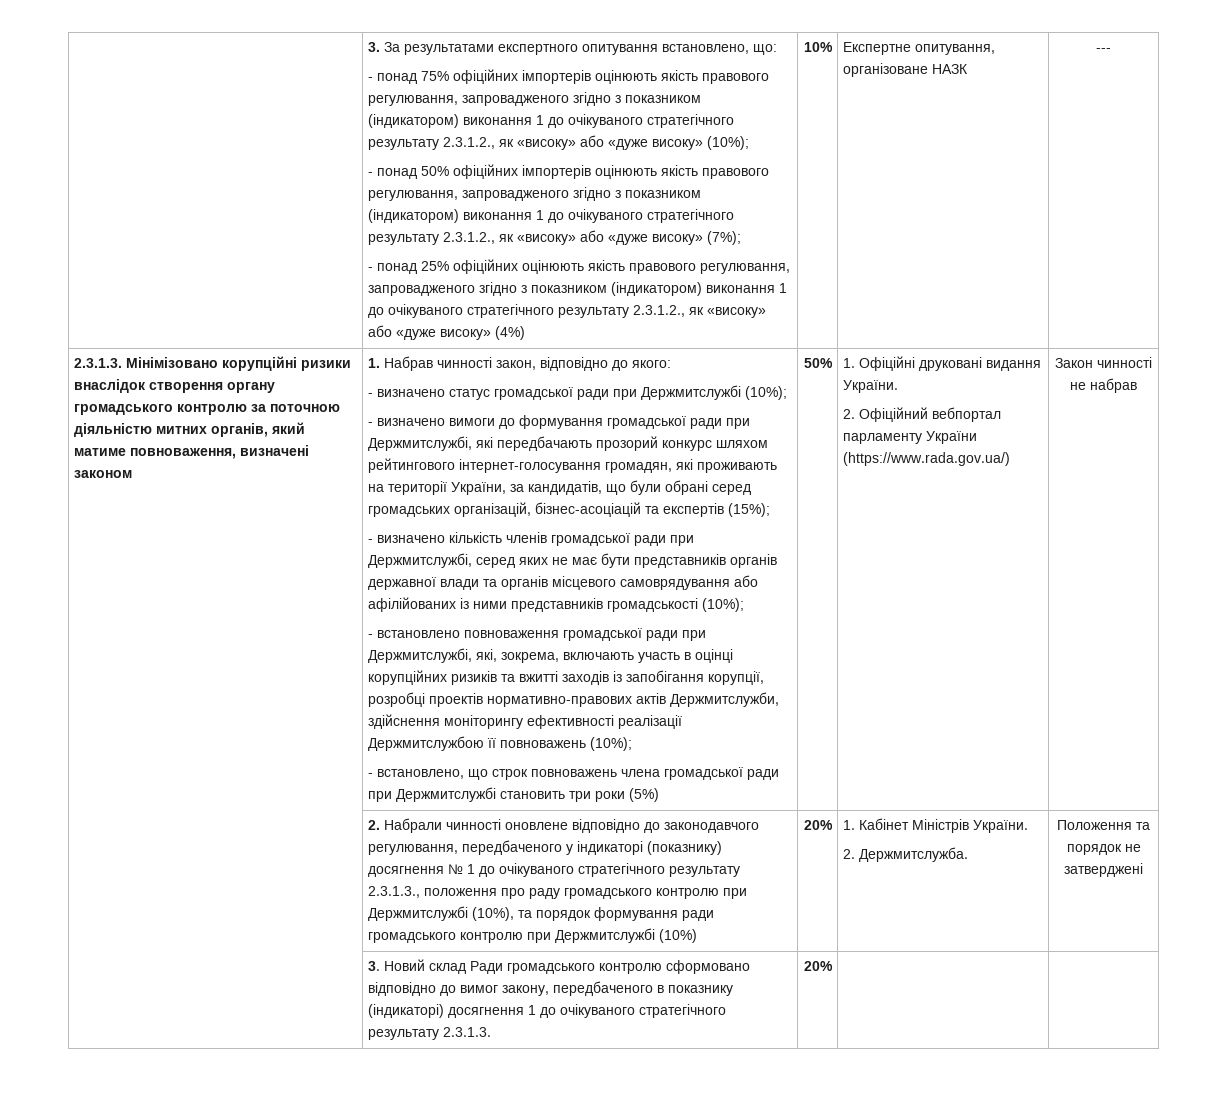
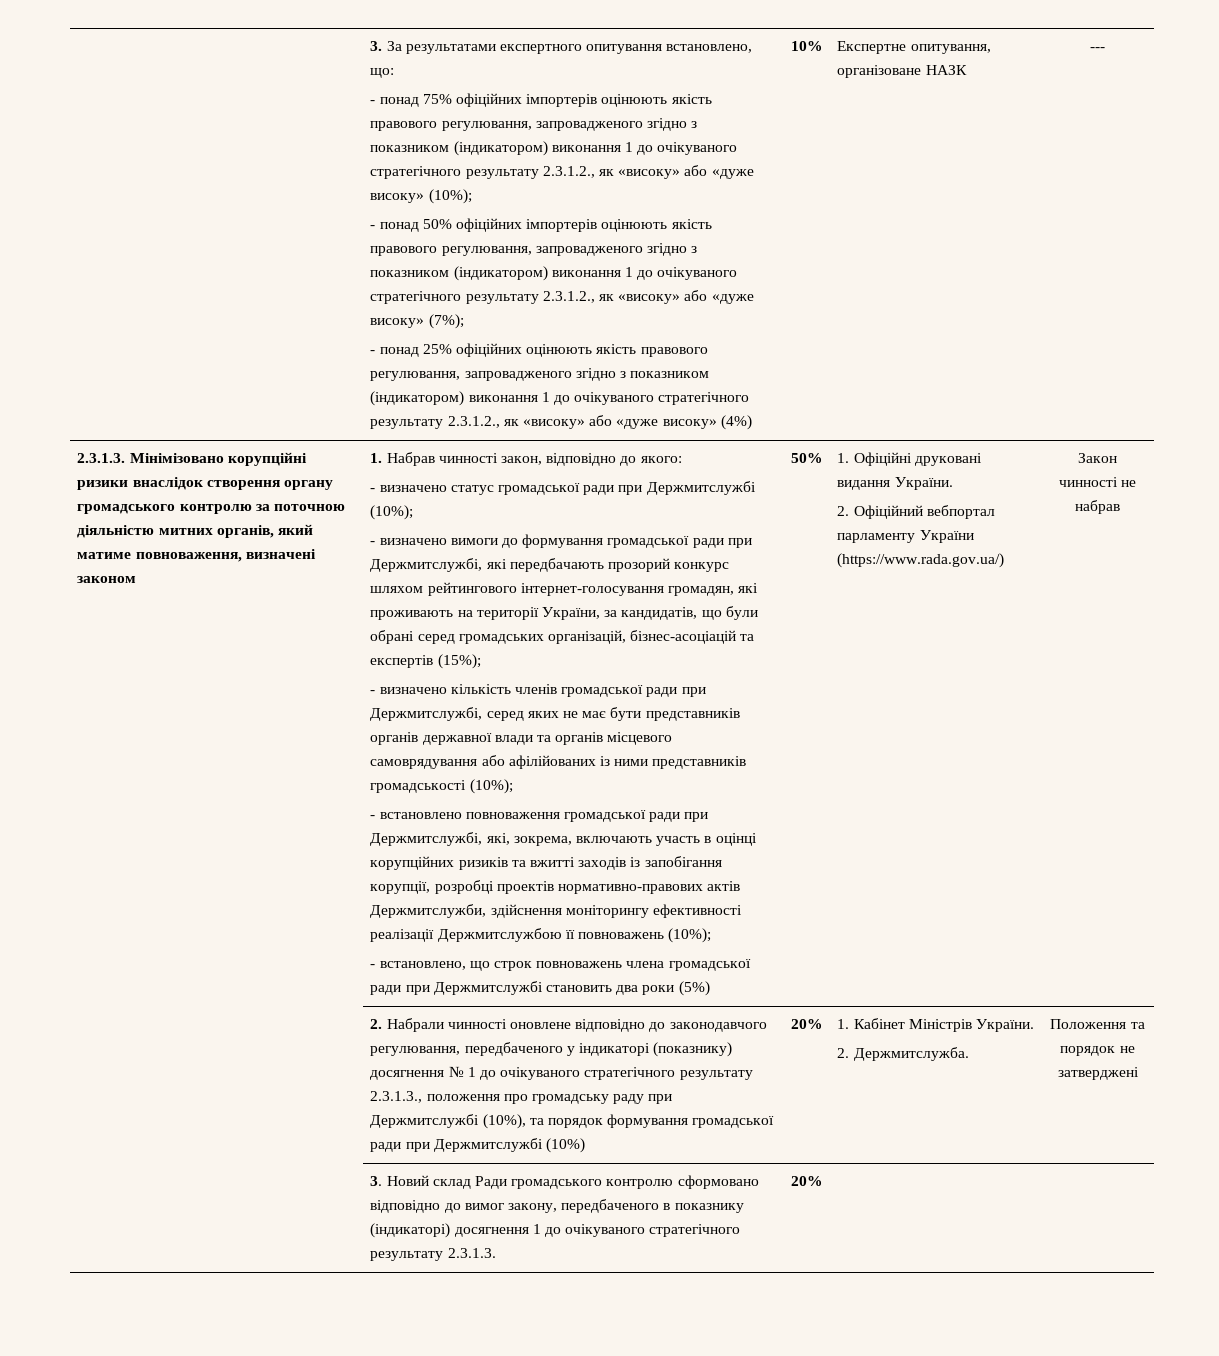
- - встановлено, що строк повноважень члена громадської ради при Держмитслужбі становить три роки (5%)
+ - встановлено, що строк повноважень члена громадської ради при Держмитслужбі становить два роки (5%)
- 2. Набрали чинності оновлене відповідно до законодавчого регулювання, передбаченого у індикаторі (показнику) досягнення № 1 до очікуваного стратегічного результату 2.3.1.3., положення про раду громадського контролю при Держмитслужбі (10%), та порядок формування ради громадського контролю при Держмитслужбі (10%)
+ 2. Набрали чинності оновлене відповідно до законодавчого регулювання, передбаченого у індикаторі (показнику) досягнення № 1 до очікуваного стратегічного результату 2.3.1.3., положення про громадську раду при Держмитслужбі (10%), та порядок формування громадської ради при Держмитслужбі (10%)

